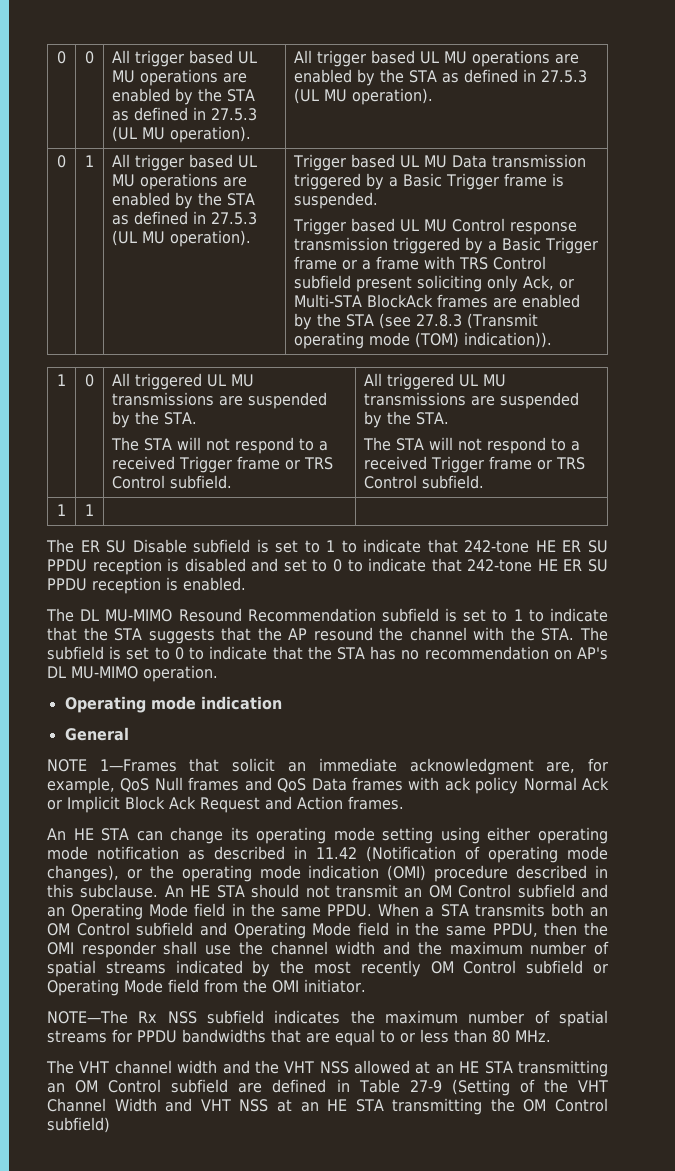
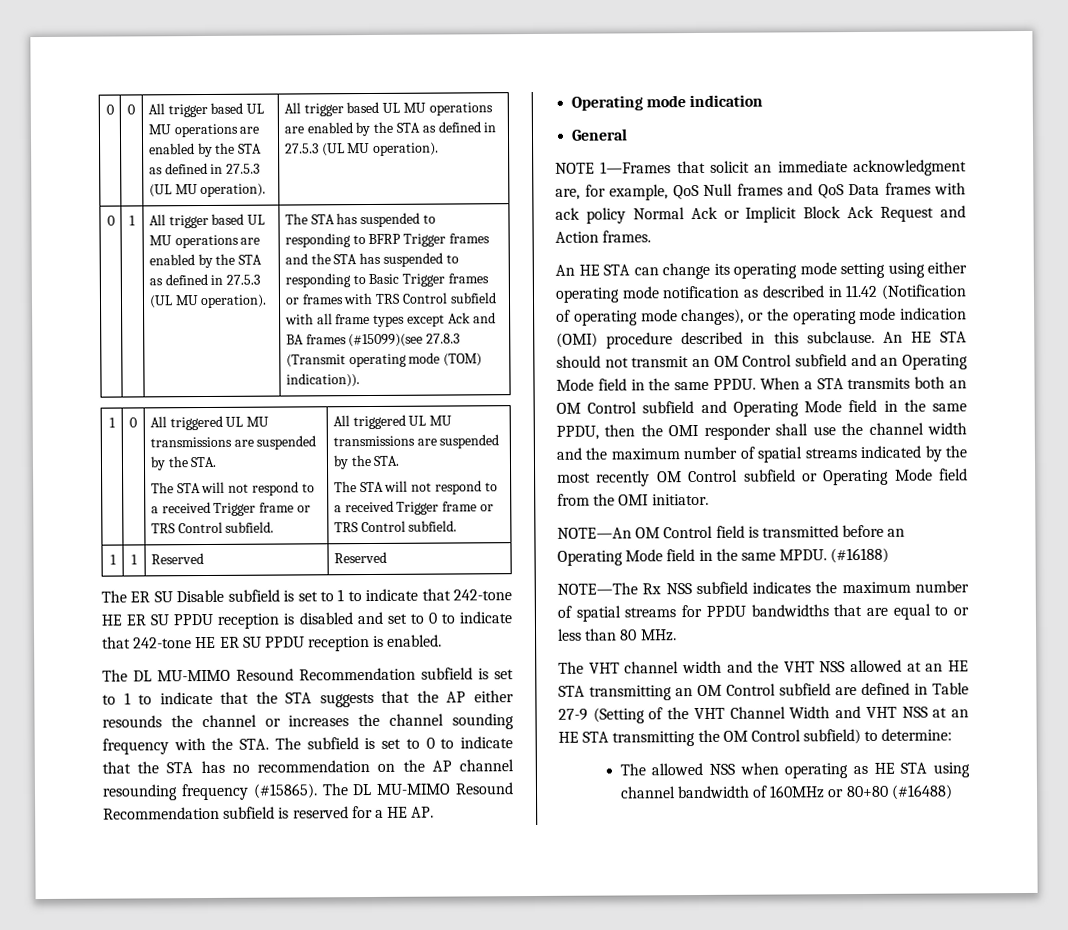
- Trigger based UL MU Data transmission triggered by a Basic Trigger frame is suspended.
- Trigger based UL MU Control response transmission triggered by a Basic Trigger frame or a frame with TRS Control subfield present soliciting only Ack, or Multi-STA BlockAck frames are enabled by the STA (see 27.8.3 (Transmit operating mode (TOM) indication)).
+ The STA has suspended to responding to BFRP Trigger frames and the STA has suspended to responding to Basic Trigger frames or frames with TRS Control subfield with all frame types except Ack and BA frames (#15099)(see 27.8.3 (Transmit operating mode (TOM) indication)).
- 1 | 1 | |
+ 1 | 1 | Reserved | Reserved
- The DL MU-MIMO Resound Recommendation subfield is set to 1 to indicate that the STA suggests that the AP resound the channel with the STA. The subfield is set to 0 to indicate that the STA has no recommendation on AP's DL MU-MIMO operation.
+ The DL MU-MIMO Resound Recommendation subfield is set to 1 to indicate that the STA suggests that the AP either resounds the channel or increases the channel sounding frequency with the STA. The subfield is set to 0 to indicate that the STA has no recommendation on the AP channel resounding frequency (#15865). The DL MU-MIMO Resound Recommendation subfield is reserved for a HE AP.
+ NOTE—An OM Control field is transmitted before an Operating Mode field in the same MPDU. (#16188)
- The VHT channel width and the VHT NSS allowed at an HE STA transmitting an OM Control subfield are defined in Table 27-9 (Setting of the VHT Channel Width and VHT NSS at an HE STA transmitting the OM Control subfield)
+ The VHT channel width and the VHT NSS allowed at an HE STA transmitting an OM Control subfield are defined in Table 27-9 (Setting of the VHT Channel Width and VHT NSS at an HE STA transmitting the OM Control subfield) to determine:
+ The allowed NSS when operating as HE STA using channel bandwidth of 160MHz or 80+80 (#16488)

